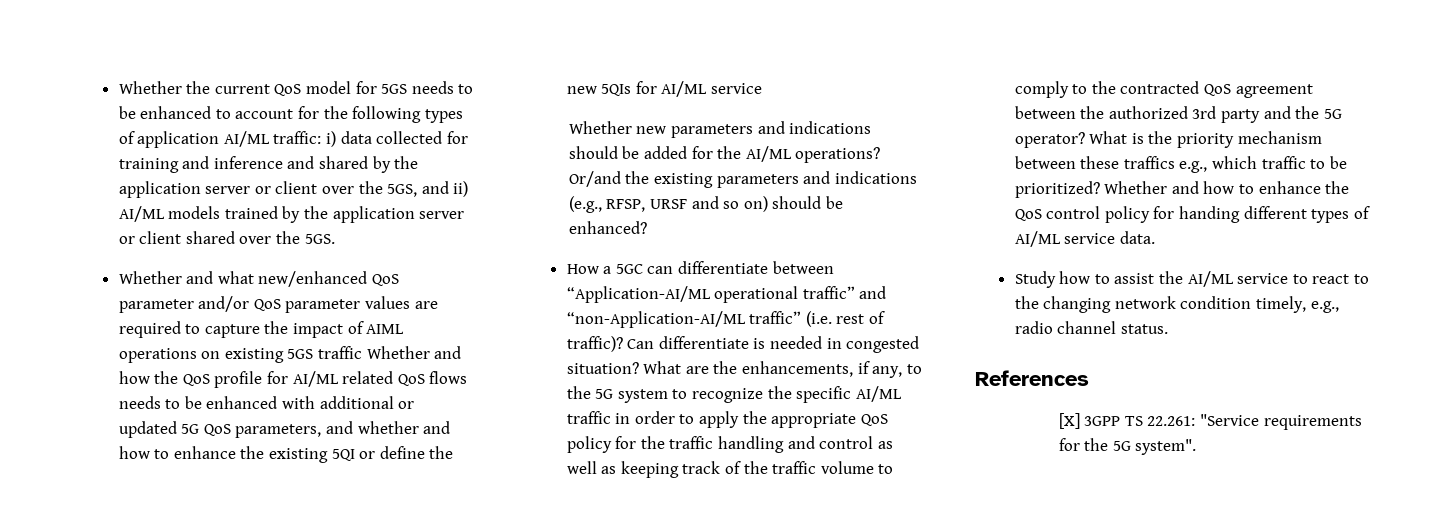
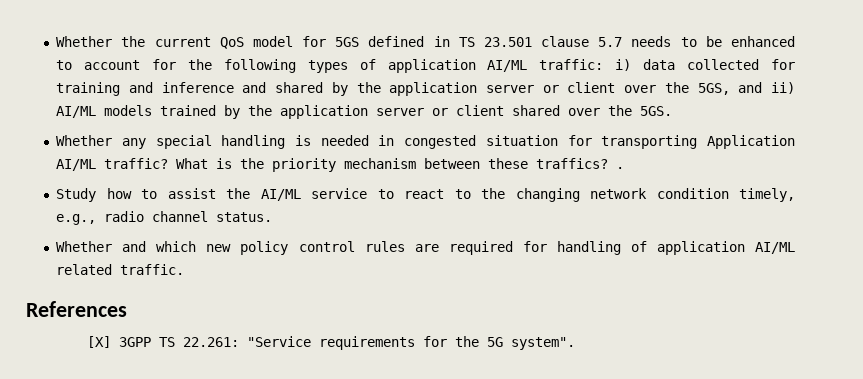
- Whether the current QoS model for 5GS needs to be enhanced to account for the following types of application AI/ML traffic: i) data collected for training and inference and shared by the application server or client over the 5GS, and ii) AI/ML models trained by the application server or client shared over the 5GS.
+ Whether the current QoS model for 5GS defined in TS 23.501 clause 5.7 needs to be enhanced to account for the following types of application AI/ML traffic: i) data collected for training and inference and shared by the application server or client over the 5GS, and ii) AI/ML models trained by the application server or client shared over the 5GS.
- Whether and what new/enhanced QoS parameter and/or QoS parameter values are required to capture the impact of AIML operations on existing 5GS traffic Whether and how the QoS profile for AI/ML related QoS flows needs to be enhanced with additional or updated 5G QoS parameters, and whether and how to enhance the existing 5QI or define the new 5QIs for AI/ML service
- Whether new parameters and indications should be added for the AI/ML operations? Or/and the existing parameters and indications (e.g., RFSP, URSF and so on) should be enhanced?
- How a 5GC can differentiate between “Application-AI/ML operational traffic” and “non-Application-AI/ML traffic” (i.e. rest of traffic)? Can differentiate is needed in congested situation? What are the enhancements, if any, to the 5G system to recognize the specific AI/ML traffic in order to apply the appropriate QoS policy for the traffic handling and control as well as keeping track of the traffic volume to comply to the contracted QoS agreement between the authorized 3rd party and the 5G operator?
+ Whether any special handling is needed in congested situation for transporting Application AI/ML traffic?
- What is the priority mechanism between these traffics e.g., which traffic to be prioritized? Whether and how to enhance the QoS control policy for handing different types of AI/ML service data.
+ What is the priority mechanism between these traffics? .
+ Whether and which new policy control rules are required for handling of application AI/ML related traffic.

